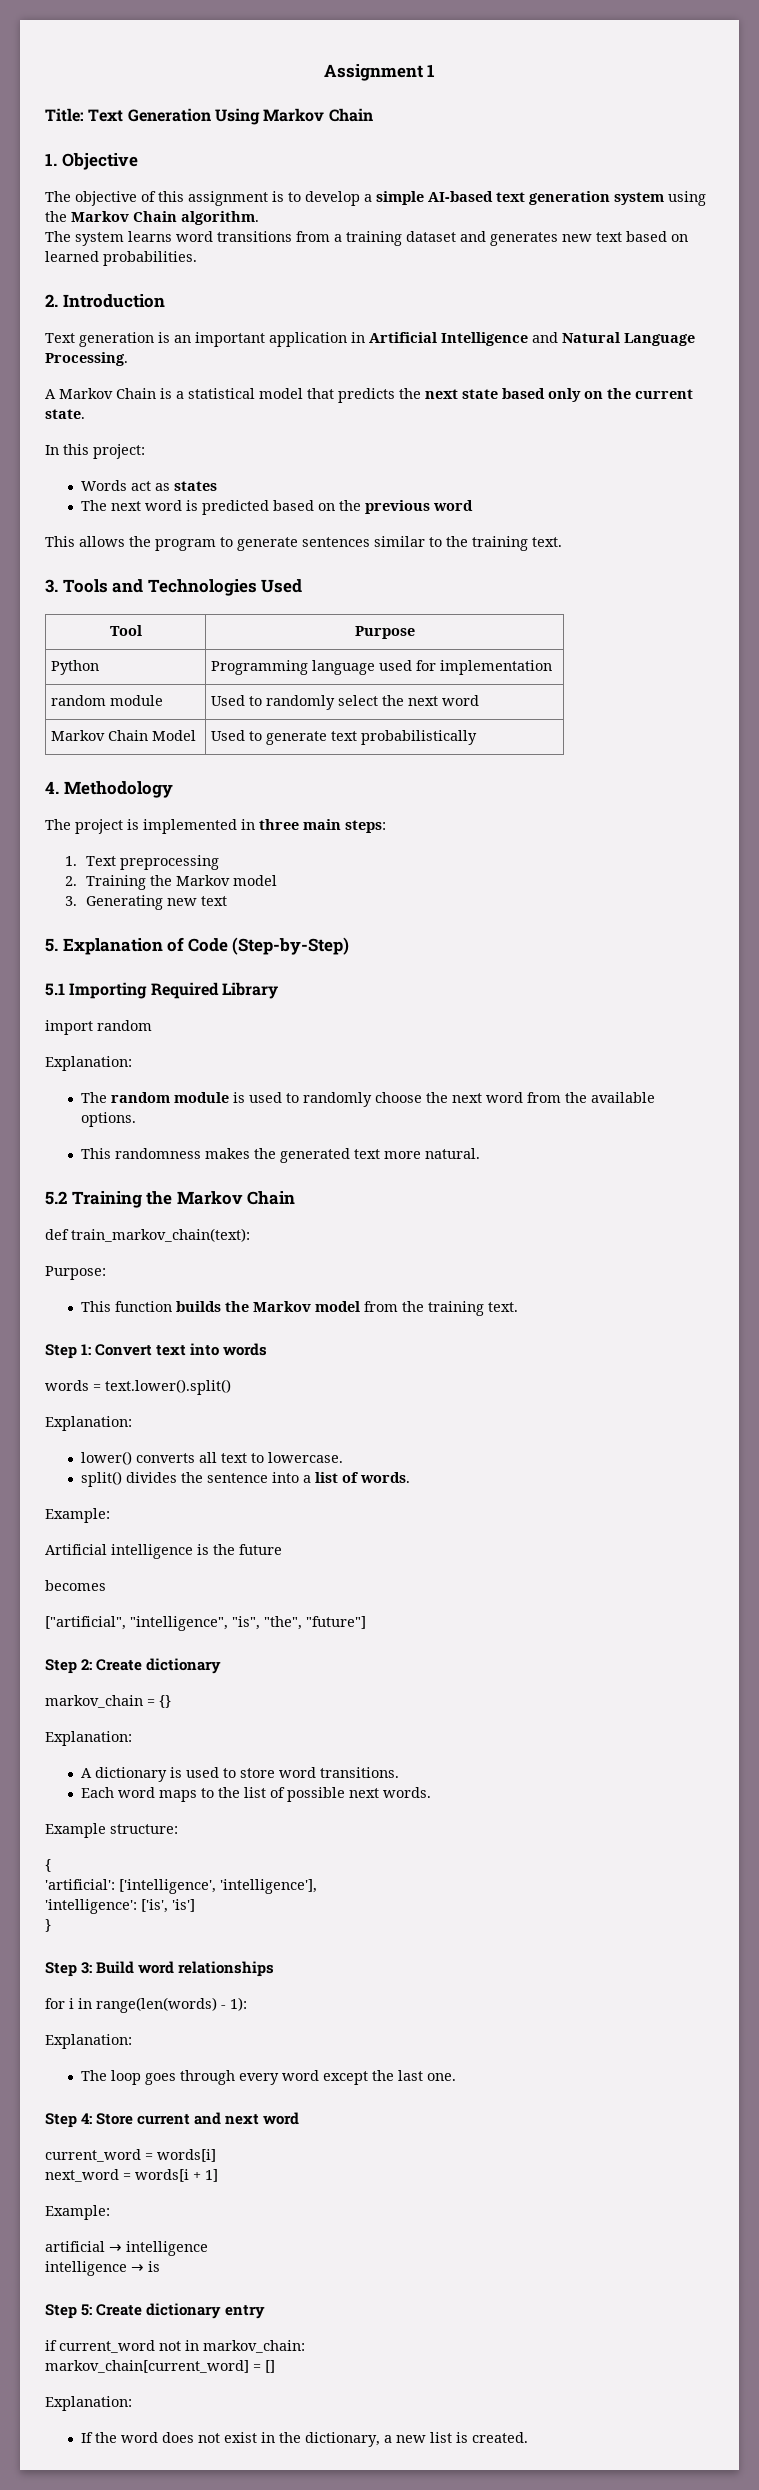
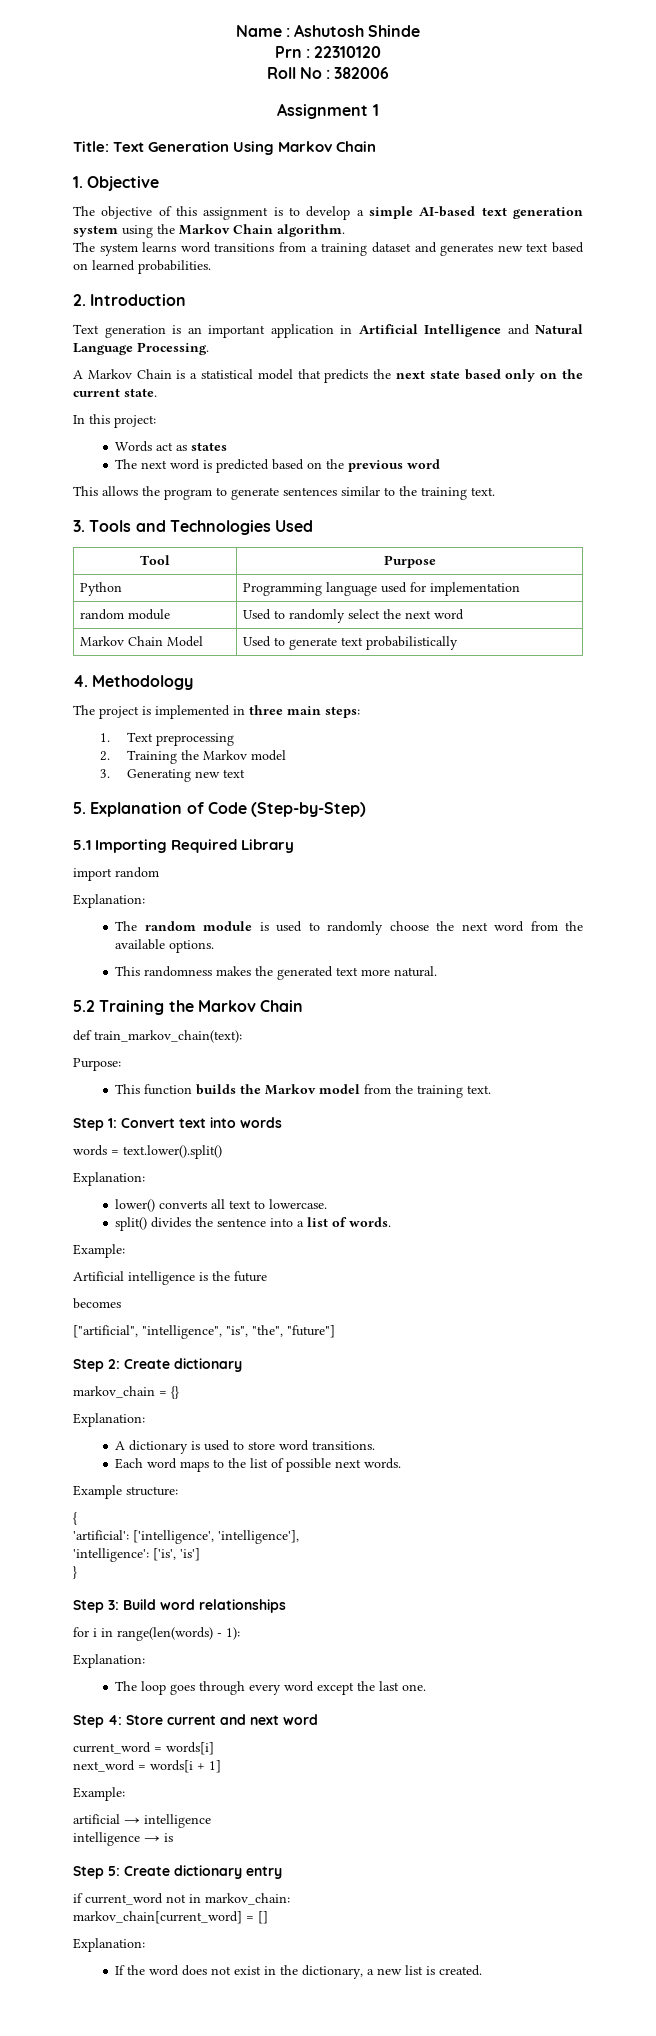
+ Name : Ashutosh Shinde
+ Prn : 22310120
+ Roll No : 382006

